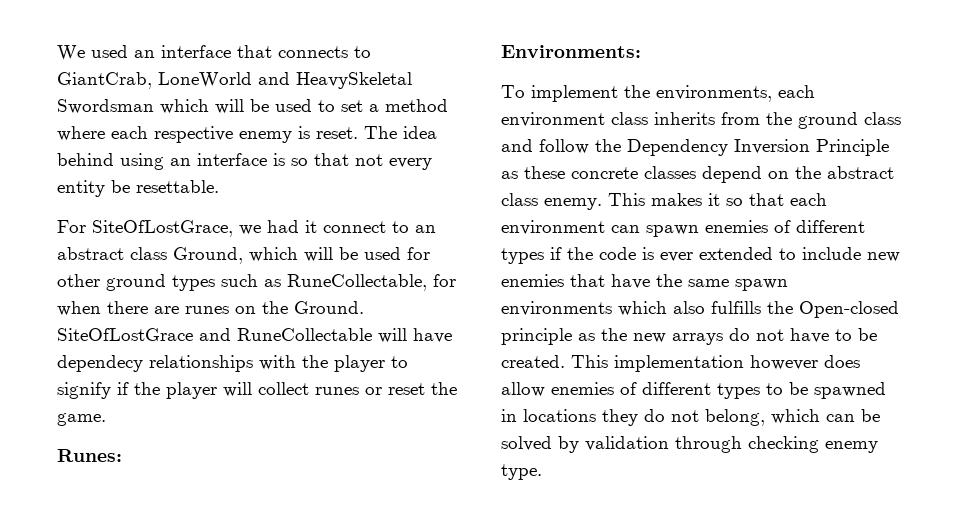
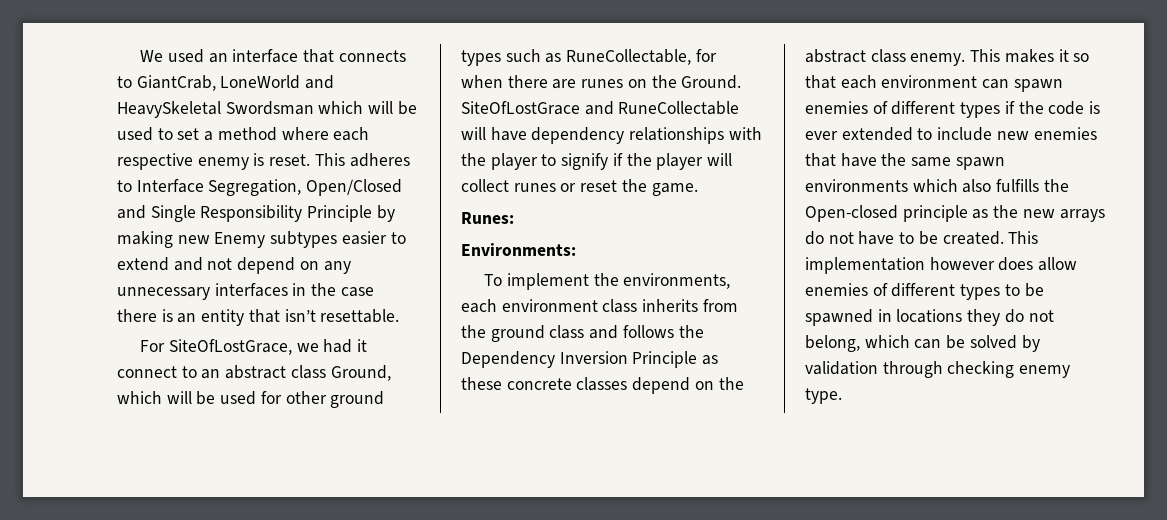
- The idea behind using an interface is so that not every entity be resettable.
+ This adheres to Interface Segregation, Open/Closed and Single Responsibility Principle by making new Enemy subtypes easier to extend and not depend on any unnecessary interfaces in the case there is an entity that isn’t resettable.
- SiteOfLostGrace and RuneCollectable will have dependecy relationships with the player to signify if the player will collect runes or reset the game.
+ SiteOfLostGrace and RuneCollectable will have dependency relationships with the player to signify if the player will collect runes or reset the game.
- To implement the environments, each environment class inherits from the ground class and follow the Dependency Inversion Principle as these concrete classes depend on the abstract class enemy.
+ To implement the environments, each environment class inherits from the ground class and follows the Dependency Inversion Principle as these concrete classes depend on the abstract class enemy.

